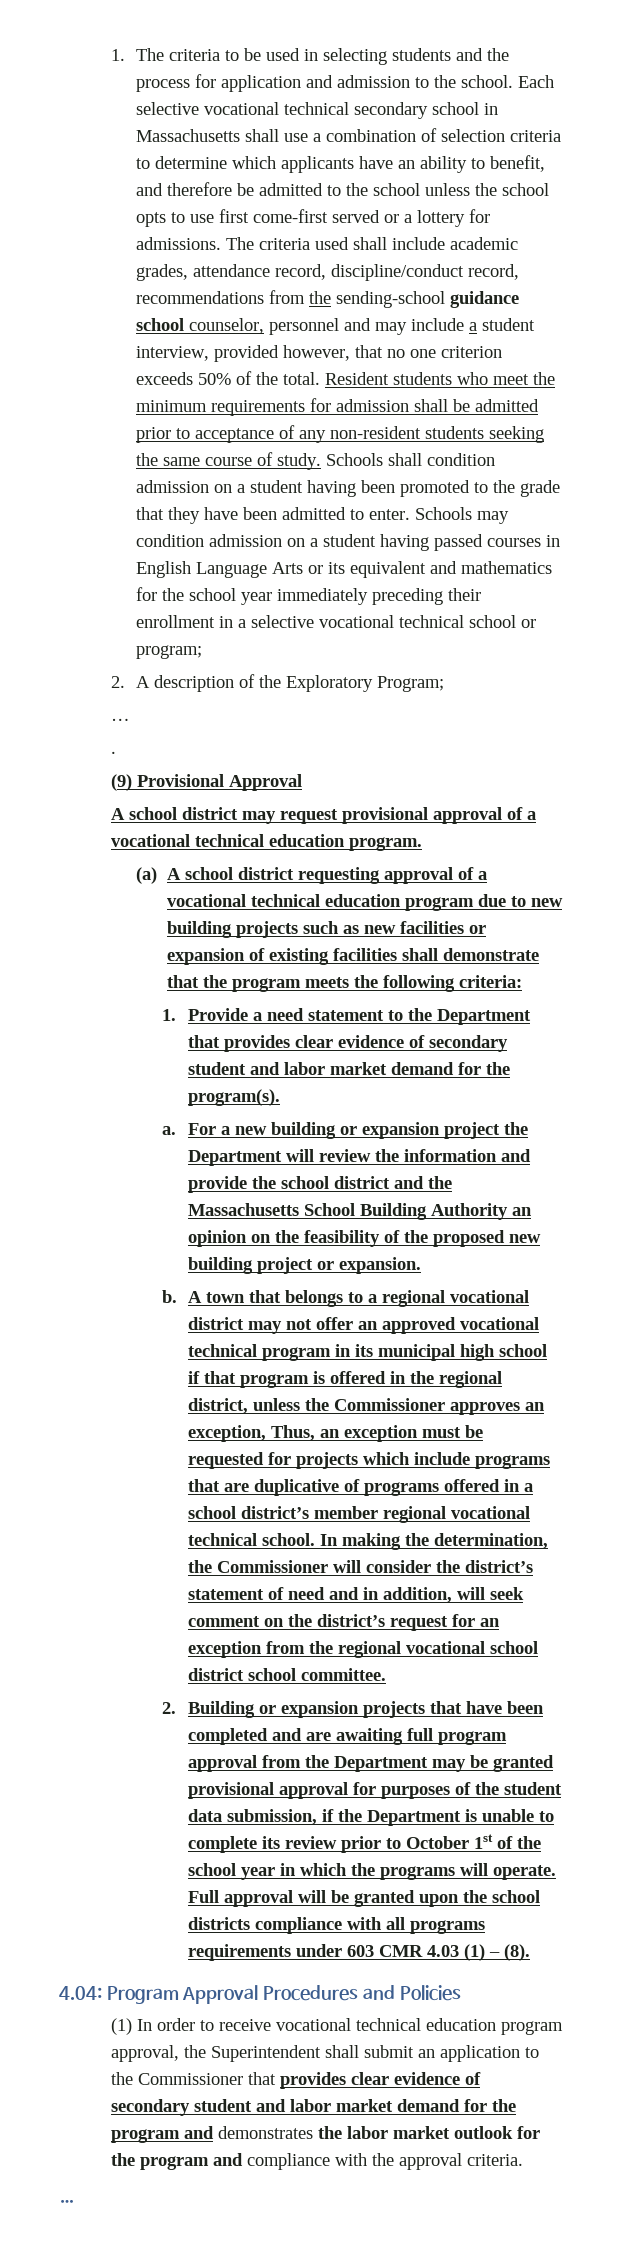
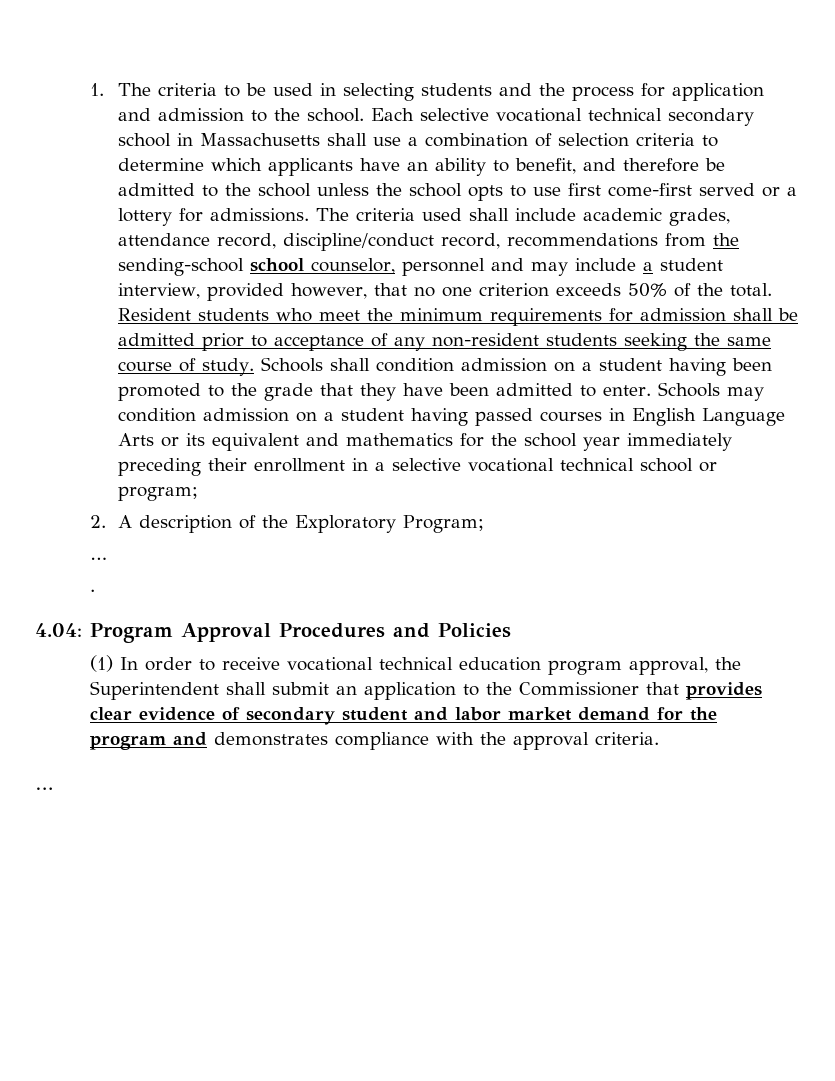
- The criteria used shall include academic grades, attendance record, discipline/conduct record, recommendations from the sending-school guidance school counselor, personnel and may include a student interview, provided however, that no one criterion exceeds 50% of the total.
+ The criteria used shall include academic grades, attendance record, discipline/conduct record, recommendations from the sending-school school counselor, personnel and may include a student interview, provided however, that no one criterion exceeds 50% of the total.
- (9) Provisional Approval
- A school district may request provisional approval of a vocational technical education program.
- (a) A school district requesting approval of a vocational technical education program due to new building projects such as new facilities or expansion of existing facilities shall demonstrate that the program meets the following criteria:
- 1. Provide a need statement to the Department that provides clear evidence of secondary student and labor market demand for the program(s).
- a. For a new building or expansion project the Department will review the information and provide the school district and the Massachusetts School Building Authority an opinion on the feasibility of the proposed new building project or expansion.
- b. A town that belongs to a regional vocational district may not offer an approved vocational technical program in its municipal high school if that program is offered in the regional district, unless the Commissioner approves an exception, Thus, an exception must be requested for projects which include programs that are duplicative of programs offered in a school district’s member regional vocational technical school. In making the determination, the Commissioner will consider the district’s statement of need and in addition, will seek comment on the district’s request for an exception from the regional vocational school district school committee.
- 2. Building or expansion projects that have been completed and are awaiting full program approval from the Department may be granted provisional approval for purposes of the student data submission, if the Department is unable to complete its review prior to October 1st of the school year in which the programs will operate. Full approval will be granted upon the school districts compliance with all programs requirements under 603 CMR 4.03 (1) – (8).
- (1) In order to receive vocational technical education program approval, the Superintendent shall submit an application to the Commissioner that provides clear evidence of secondary student and labor market demand for the program and demonstrates the labor market outlook for the program and compliance with the approval criteria.
+ (1) In order to receive vocational technical education program approval, the Superintendent shall submit an application to the Commissioner that provides clear evidence of secondary student and labor market demand for the program and demonstrates compliance with the approval criteria.

